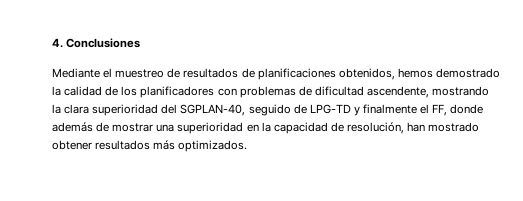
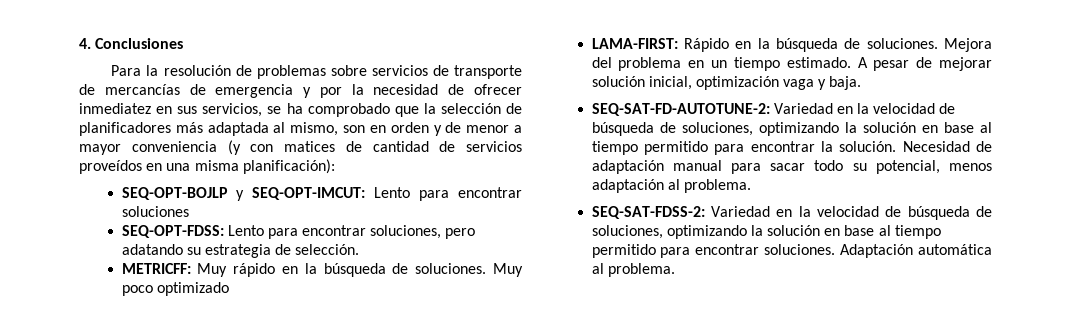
- Mediante el muestreo de resultados de planificaciones obtenidos, hemos demostrado la calidad de los planificadores con problemas de dificultad ascendente, mostrando la clara superioridad del SGPLAN-40, seguido de LPG-TD y finalmente el FF, donde además de mostrar una superioridad en la capacidad de resolución, han mostrado obtener resultados más optimizados.
+ Para la resolución de problemas sobre servicios de transporte de mercancías de emergencia y por la necesidad de ofrecer inmediatez en sus servicios, se ha comprobado que la selección de planificadores más adaptada al mismo, son en orden y de menor a mayor conveniencia (y con matices de cantidad de servicios proveídos en una misma planificación):
+ SEQ-OPT-BOJLP y SEQ-OPT-IMCUT: Lento para encontrar soluciones
+ SEQ-OPT-FDSS: Lento para encontrar soluciones, pero adatando su estrategia de selección.
+ METRICFF: Muy rápido en la búsqueda de soluciones. Muy poco optimizado
+ LAMA-FIRST: Rápido en la búsqueda de soluciones. Mejora del problema en un tiempo estimado. A pesar de mejorar solución inicial, optimización vaga y baja.
+ SEQ-SAT-FD-AUTOTUNE-2: Variedad en la velocidad de búsqueda de soluciones, optimizando la solución en base al tiempo permitido para encontrar la solución. Necesidad de adaptación manual para sacar todo su potencial, menos adaptación al problema.
+ SEQ-SAT-FDSS-2: Variedad en la velocidad de búsqueda de soluciones, optimizando la solución en base al tiempo permitido para encontrar soluciones. Adaptación automática al problema.

